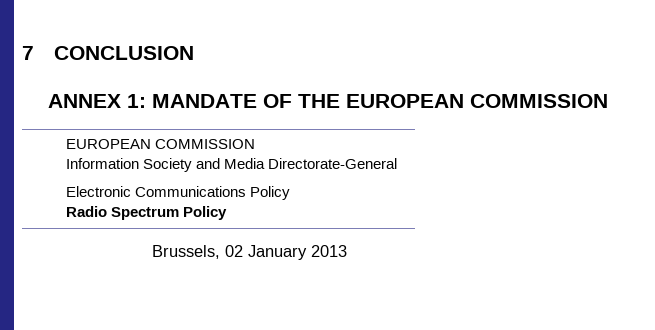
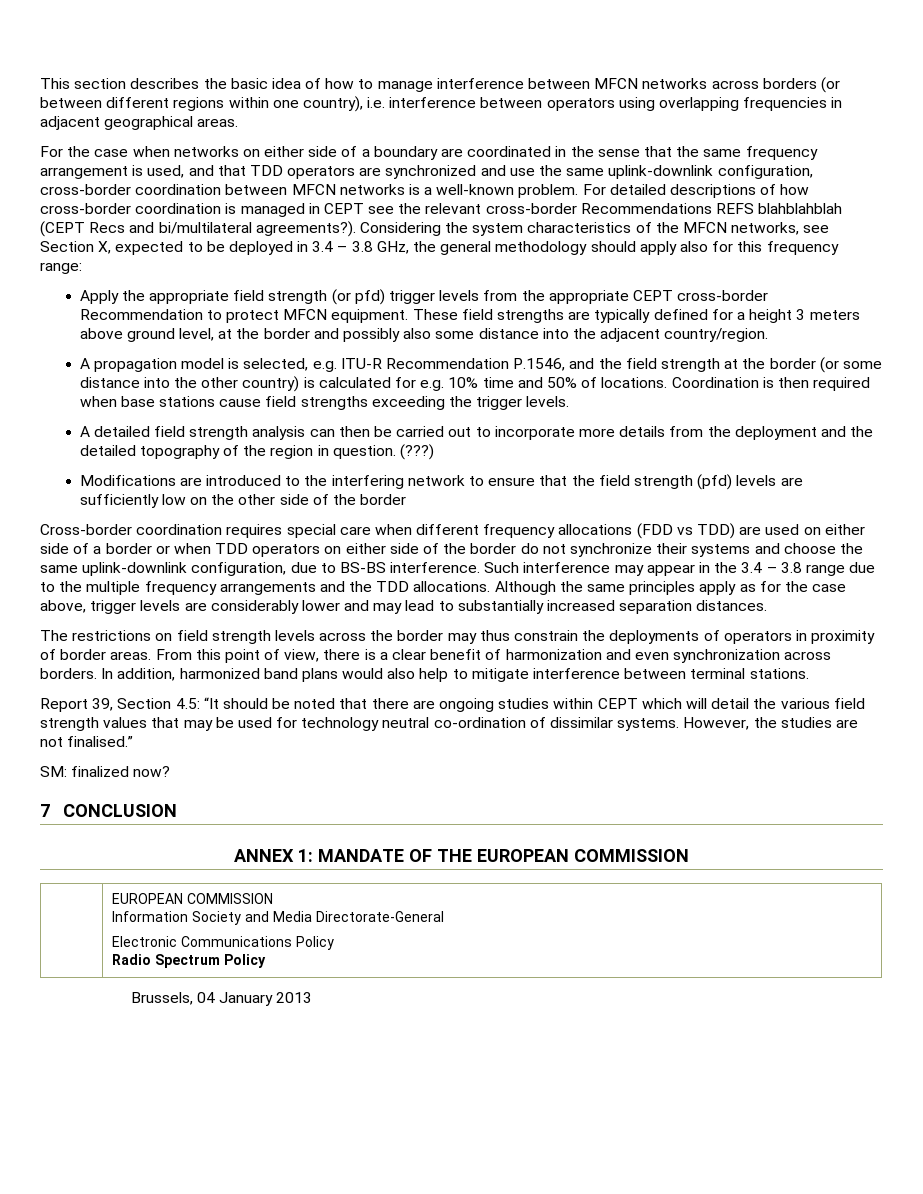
+ This section describes the basic idea of how to manage interference between MFCN networks across borders (or between different regions within one country), i.e. interference between operators using overlapping frequencies in adjacent geographical areas.
+ For the case when networks on either side of a boundary are coordinated in the sense that the same frequency arrangement is used, and that TDD operators are synchronized and use the same uplink-downlink configuration, cross-border coordination between MFCN networks is a well-known problem. For detailed descriptions of how cross-border coordination is managed in CEPT see the relevant cross-border Recommendations REFS blahblahblah (CEPT Recs and bi/multilateral agreements?). Considering the system characteristics of the MFCN networks, see Section X, expected to be deployed in 3.4 – 3.8 GHz, the general methodology should apply also for this frequency range:
+ Apply the appropriate field strength (or pfd) trigger levels from the appropriate CEPT cross-border Recommendation to protect MFCN equipment. These field strengths are typically defined for a height 3 meters above ground level, at the border and possibly also some distance into the adjacent country/region.
+ A propagation model is selected, e.g. ITU-R Recommendation P.1546, and the field strength at the border (or some distance into the other country) is calculated for e.g. 10% time and 50% of locations. Coordination is then required when base stations cause field strengths exceeding the trigger levels.
+ A detailed field strength analysis can then be carried out to incorporate more details from the deployment and the detailed topography of the region in question. (???)
+ Modifications are introduced to the interfering network to ensure that the field strength (pfd) levels are sufficiently low on the other side of the border
+ Cross-border coordination requires special care when different frequency allocations (FDD vs TDD) are used on either side of a border or when TDD operators on either side of the border do not synchronize their systems and choose the same uplink-downlink configuration, due to BS-BS interference. Such interference may appear in the 3.4 – 3.8 range due to the multiple frequency arrangements and the TDD allocations. Although the same principles apply as for the case above, trigger levels are considerably lower and may lead to substantially increased separation distances.
+ The restrictions on field strength levels across the border may thus constrain the deployments of operators in proximity of border areas. From this point of view, there is a clear benefit of harmonization and even synchronization across borders. In addition, harmonized band plans would also help to mitigate interference between terminal stations.
+ Report 39, Section 4.5: “It should be noted that there are ongoing studies within CEPT which will detail the various field strength values that may be used for technology neutral co-ordination of dissimilar systems. However, the studies are not finalised.”
+ SM: finalized now?
- Brussels, 02 January 2013
+ Brussels, 04 January 2013

